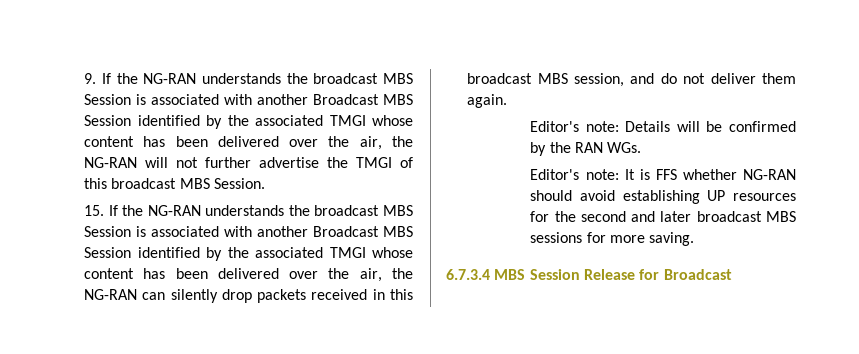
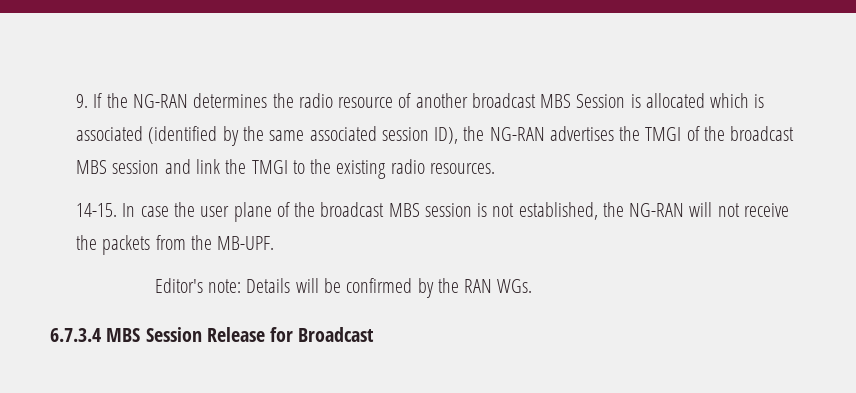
- 9. If the NG-RAN understands the broadcast MBS Session is associated with another Broadcast MBS Session identified by the associated TMGI whose content has been delivered over the air, the NG-RAN will not further advertise the TMGI of this broadcast MBS Session.
- 15. If the NG-RAN understands the broadcast MBS Session is associated with another Broadcast MBS Session identified by the associated TMGI whose content has been delivered over the air, the NG-RAN can silently drop packets received in this broadcast MBS session, and do not deliver them again.
+ 9. If the NG-RAN determines the radio resource of another broadcast MBS Session is allocated which is associated (identified by the same associated session ID), the NG-RAN advertises the TMGI of the broadcast MBS session and link the TMGI to the existing radio resources.
+ 14-15. In case the user plane of the broadcast MBS session is not established, the NG-RAN will not receive the packets from the MB-UPF.
- Editor's note: It is FFS whether NG-RAN should avoid establishing UP resources for the second and later broadcast MBS sessions for more saving.

